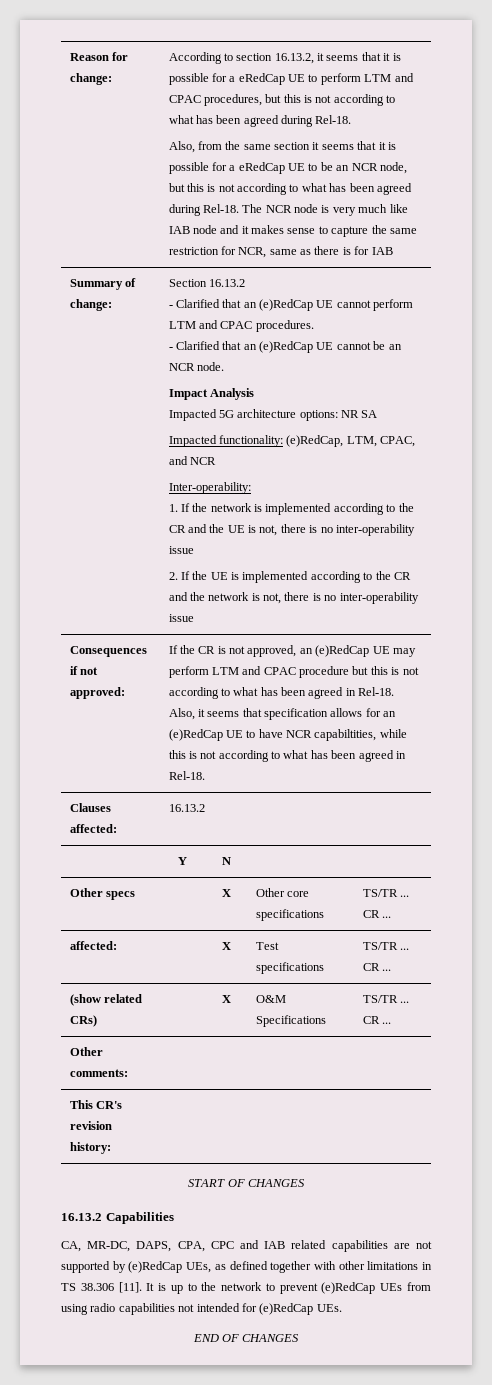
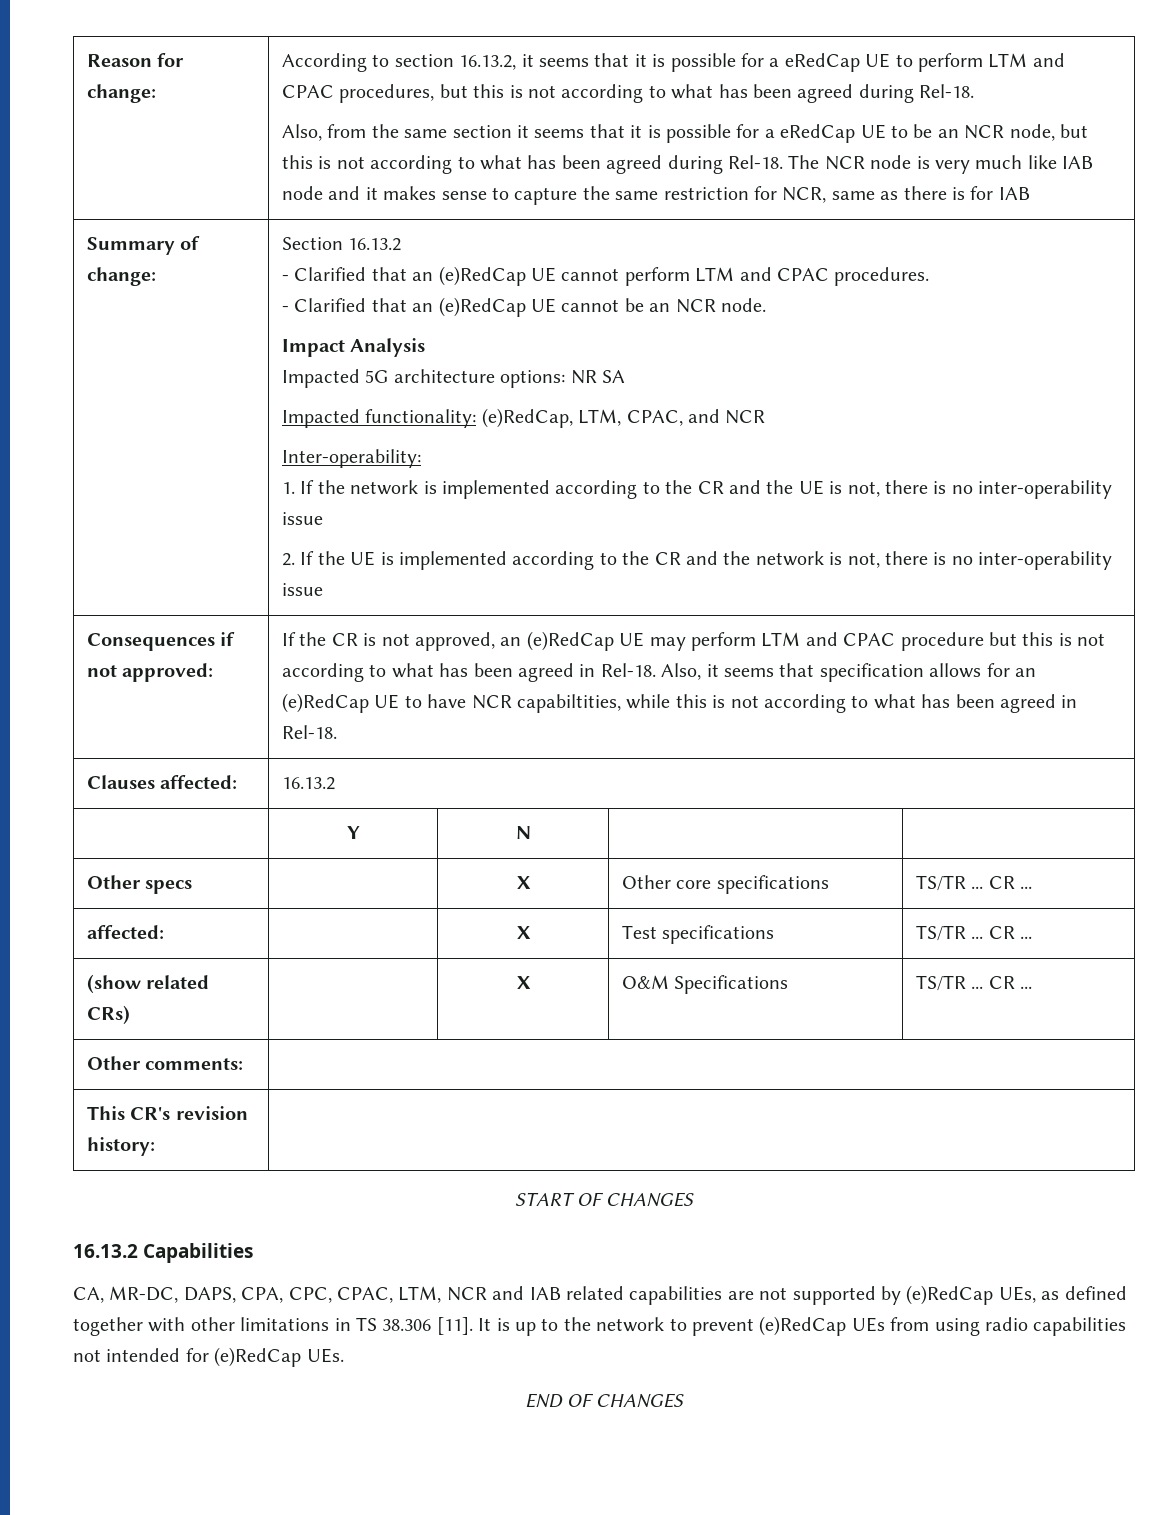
- CA, MR-DC, DAPS, CPA, CPC and IAB related capabilities are not supported by (e)RedCap UEs, as defined together with other limitations in TS 38.306 [11].
+ CA, MR-DC, DAPS, CPA, CPC, CPAC, LTM, NCR and IAB related capabilities are not supported by (e)RedCap UEs, as defined together with other limitations in TS 38.306 [11].

